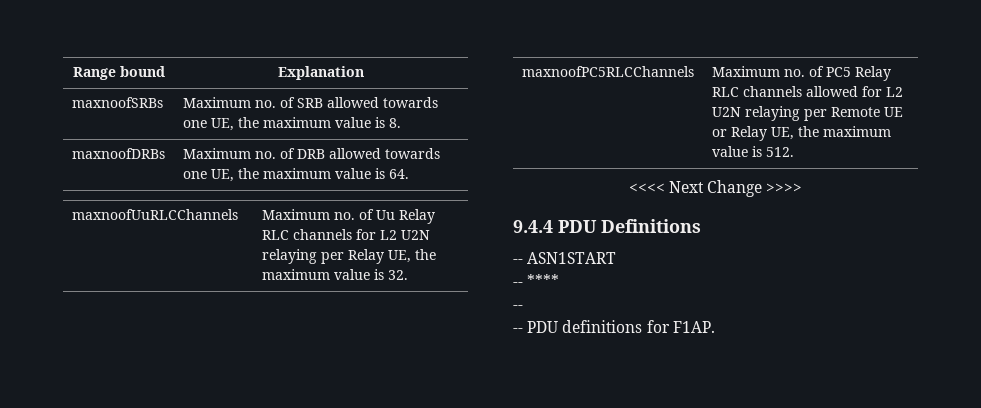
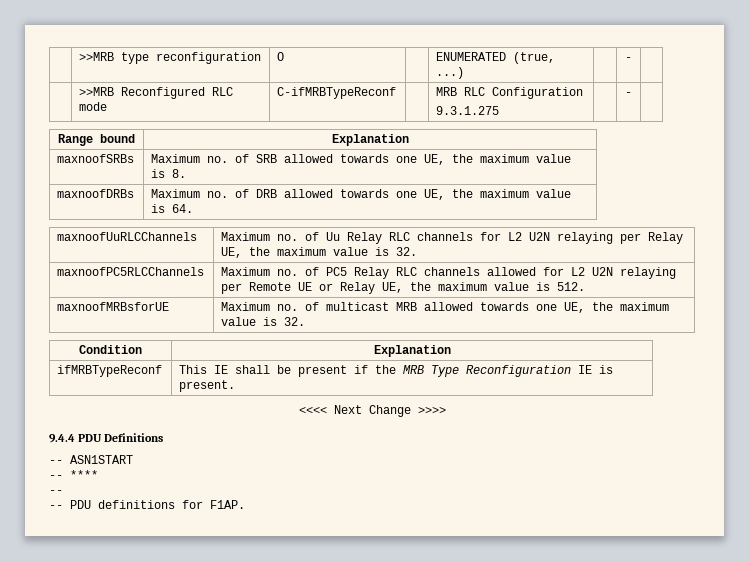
+ | >>MRB type reconfiguration | O | | ENUMERATED (true, ...) | | - |
+ | >>MRB Reconfigured RLC mode | C-ifMRBTypeReconf | | MRB RLC Configuration
+ 9.3.1.275 | | - |
+ maxnoofMRBsforUE | Maximum no. of multicast MRB allowed towards one UE, the maximum value is 32.
+ Condition | Explanation
+ ifMRBTypeReconf | This IE shall be present if the MRB Type Reconfiguration IE is present.

